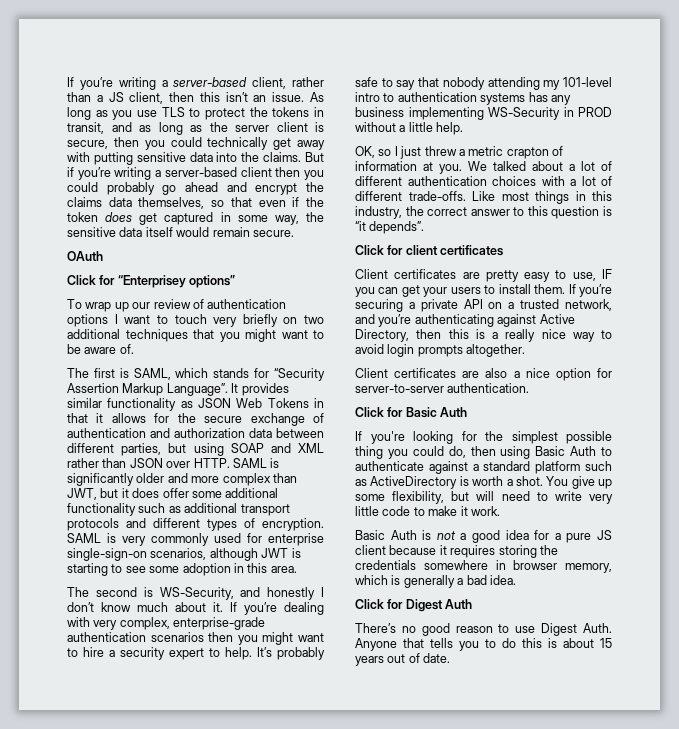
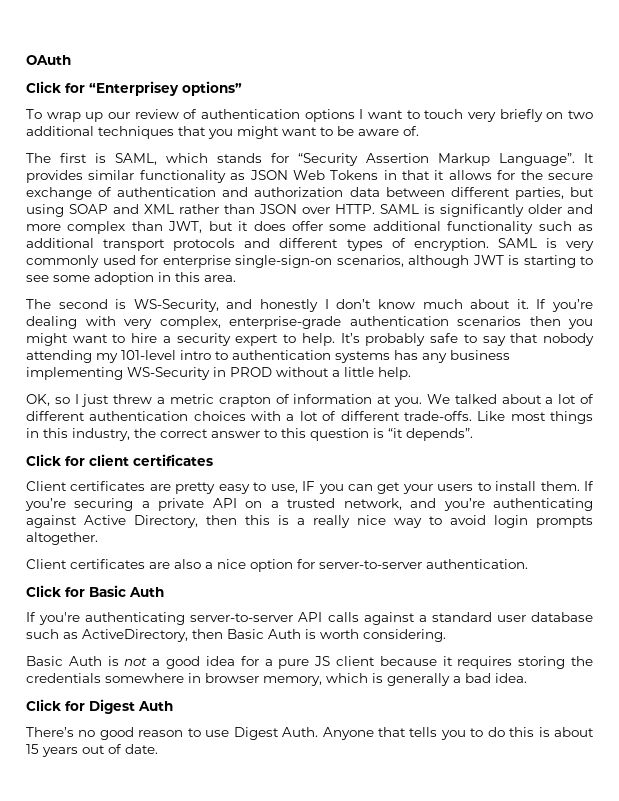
- If you’re writing a server-based client, rather than a JS client, then this isn’t an issue. As long as you use TLS to protect the tokens in transit, and as long as the server client is secure, then you could technically get away with putting sensitive data into the claims. But if you’re writing a server-based client then you could probably go ahead and encrypt the claims data themselves, so that even if the token does get captured in some way, the sensitive data itself would remain secure.
- If you're looking for the simplest possible thing you could do, then using Basic Auth to authenticate against a standard platform such as ActiveDirectory is worth a shot. You give up some flexibility, but will need to write very little code to make it work.
+ If you're authenticating server-to-server API calls against a standard user database such as ActiveDirectory, then Basic Auth is worth considering.

